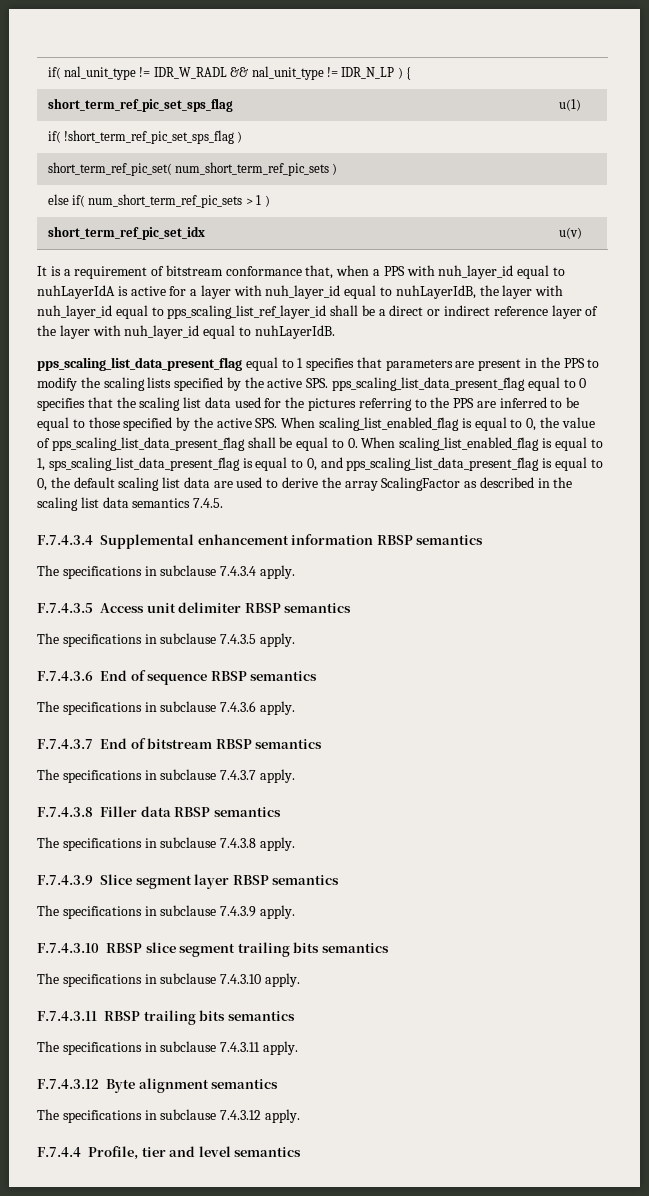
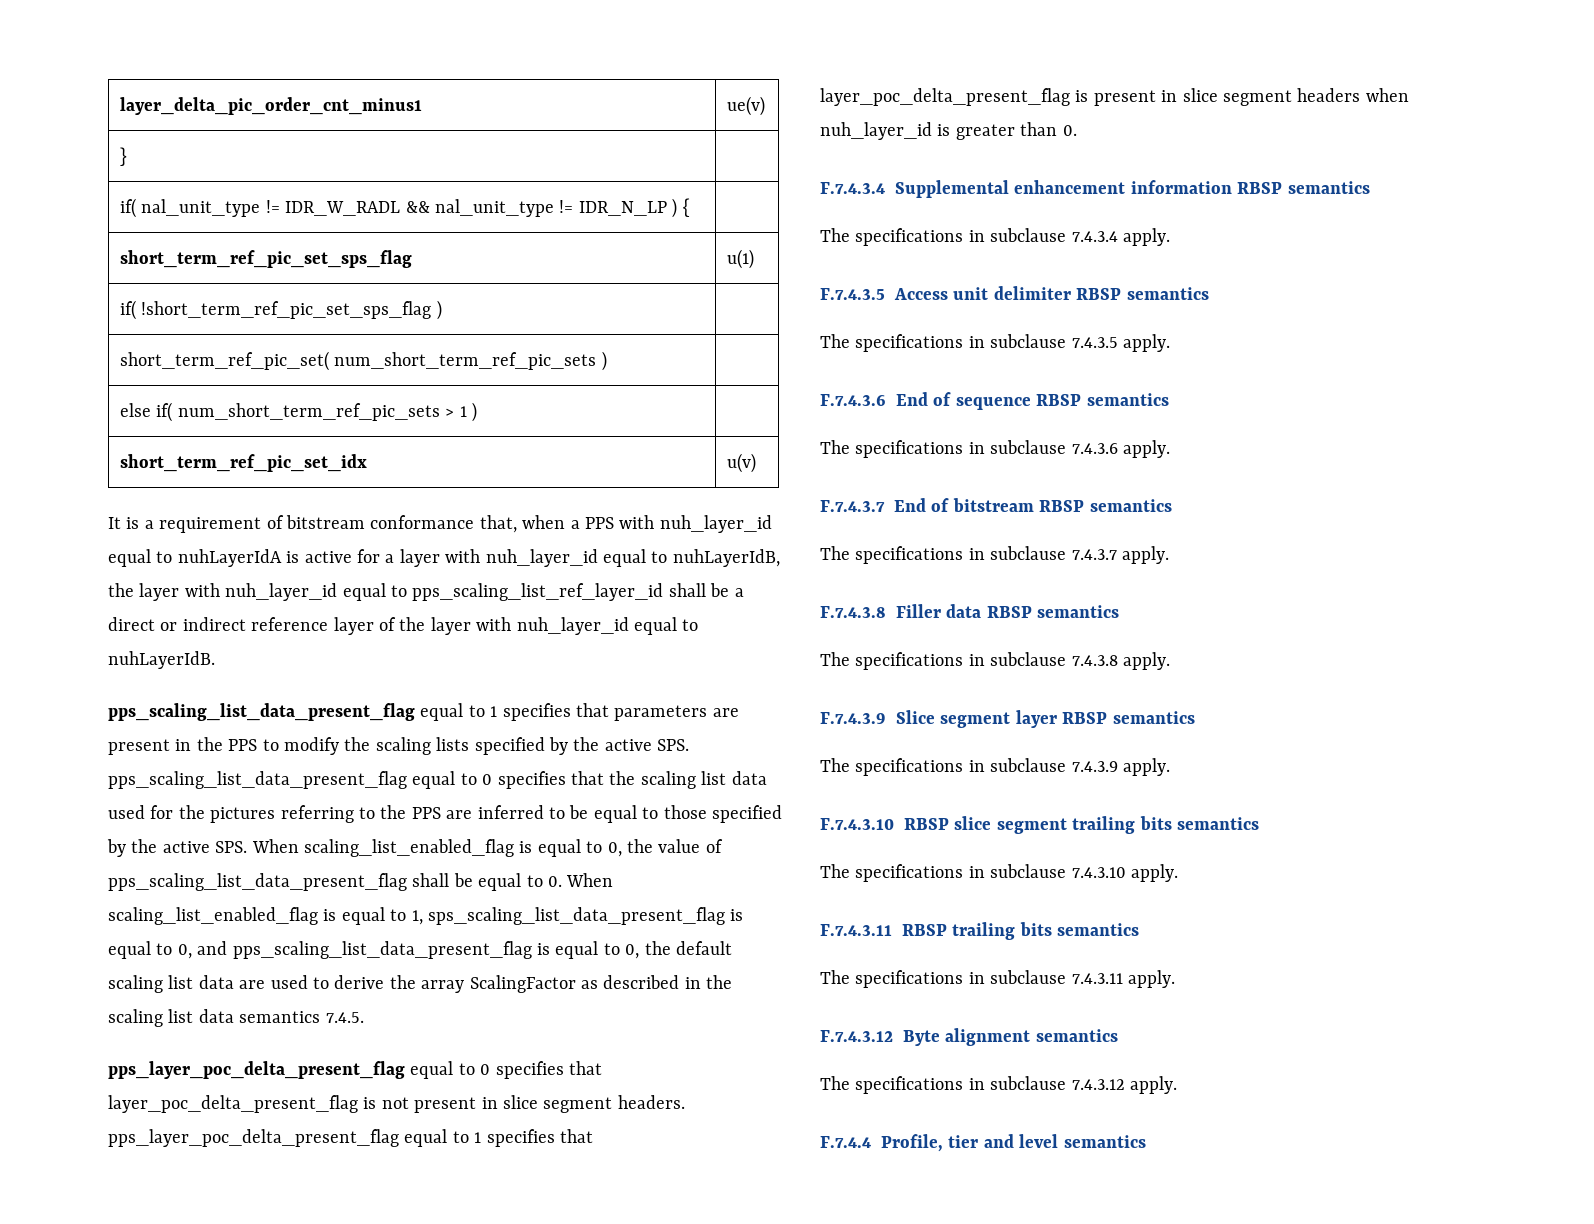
+ layer_delta_pic_order_cnt_minus1 | ue(v)
+ } |
+ pps_layer_poc_delta_present_flag equal to 0 specifies that layer_poc_delta_present_flag is not present in slice segment headers. pps_layer_poc_delta_present_flag equal to 1 specifies that layer_poc_delta_present_flag is present in slice segment headers when nuh_layer_id is greater than 0.

